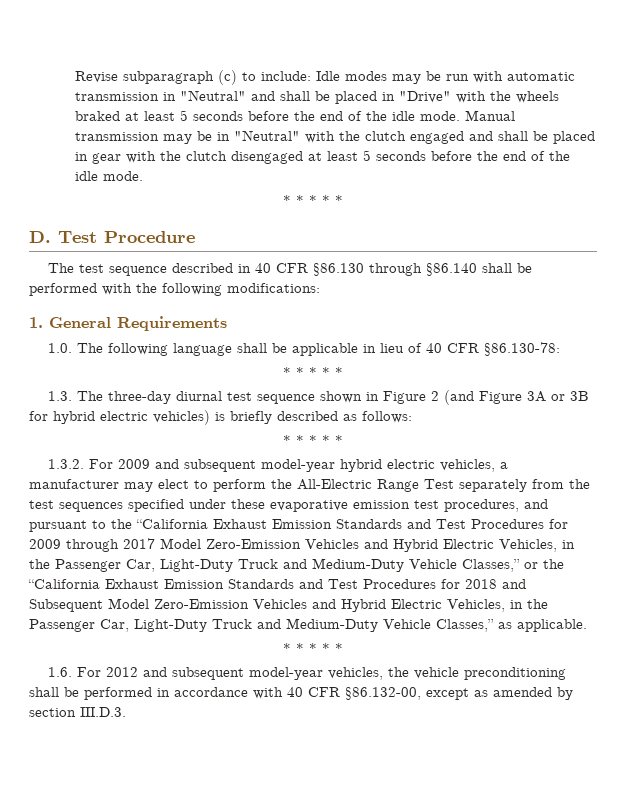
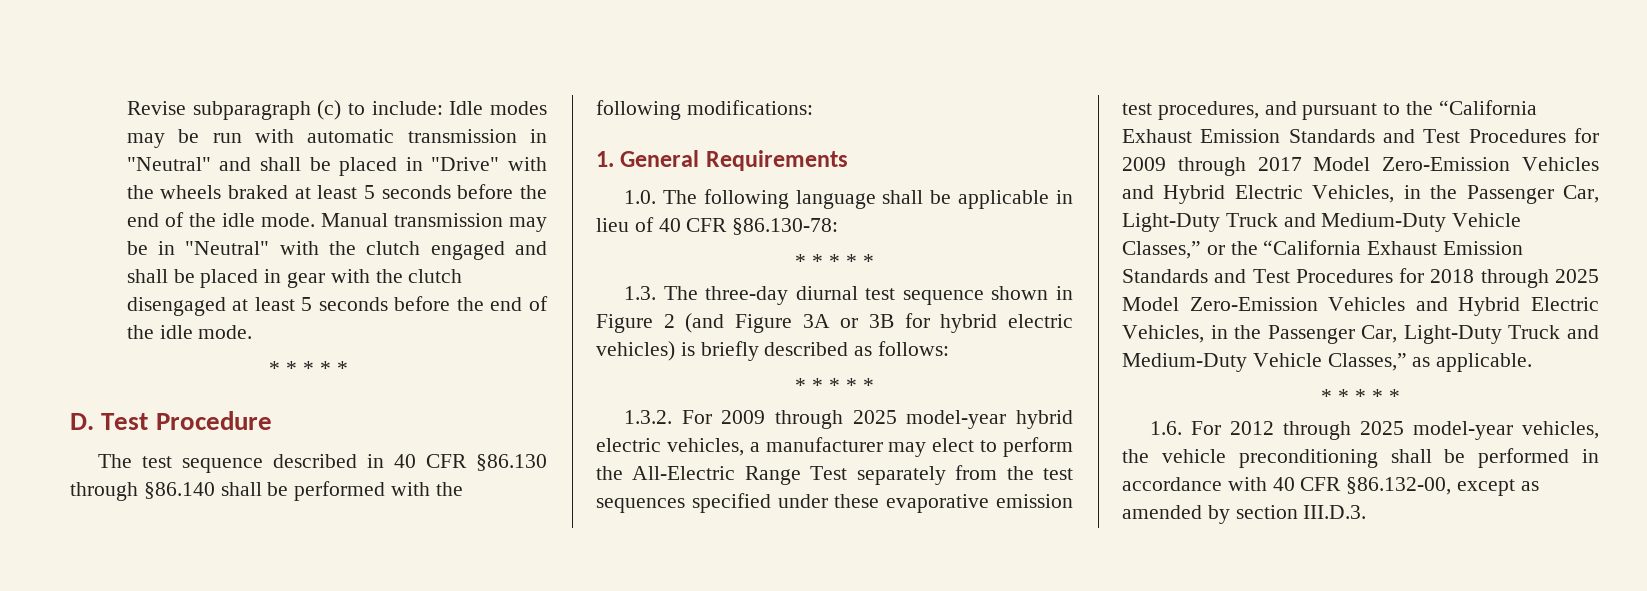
- 1.3.2. For 2009 and subsequent model-year hybrid electric vehicles, a manufacturer may elect to perform the All-Electric Range Test separately from the test sequences specified under these evaporative emission test procedures, and pursuant to the “California Exhaust Emission Standards and Test Procedures for 2009 through 2017 Model Zero-Emission Vehicles and Hybrid Electric Vehicles, in the Passenger Car, Light-Duty Truck and Medium-Duty Vehicle Classes,” or the “California Exhaust Emission Standards and Test Procedures for 2018 and Subsequent Model Zero-Emission Vehicles and Hybrid Electric Vehicles, in the Passenger Car, Light-Duty Truck and Medium-Duty Vehicle Classes,” as applicable.
+ 1.3.2. For 2009 through 2025 model-year hybrid electric vehicles, a manufacturer may elect to perform the All-Electric Range Test separately from the test sequences specified under these evaporative emission test procedures, and pursuant to the “California Exhaust Emission Standards and Test Procedures for 2009 through 2017 Model Zero-Emission Vehicles and Hybrid Electric Vehicles, in the Passenger Car, Light-Duty Truck and Medium-Duty Vehicle Classes,” or the “California Exhaust Emission Standards and Test Procedures for 2018 through 2025 Model Zero-Emission Vehicles and Hybrid Electric Vehicles, in the Passenger Car, Light-Duty Truck and Medium-Duty Vehicle Classes,” as applicable.
- 1.6. For 2012 and subsequent model-year vehicles, the vehicle preconditioning shall be performed in accordance with 40 CFR §86.132-00, except as amended by section III.D.3.
+ 1.6. For 2012 through 2025 model-year vehicles, the vehicle preconditioning shall be performed in accordance with 40 CFR §86.132-00, except as amended by section III.D.3.

